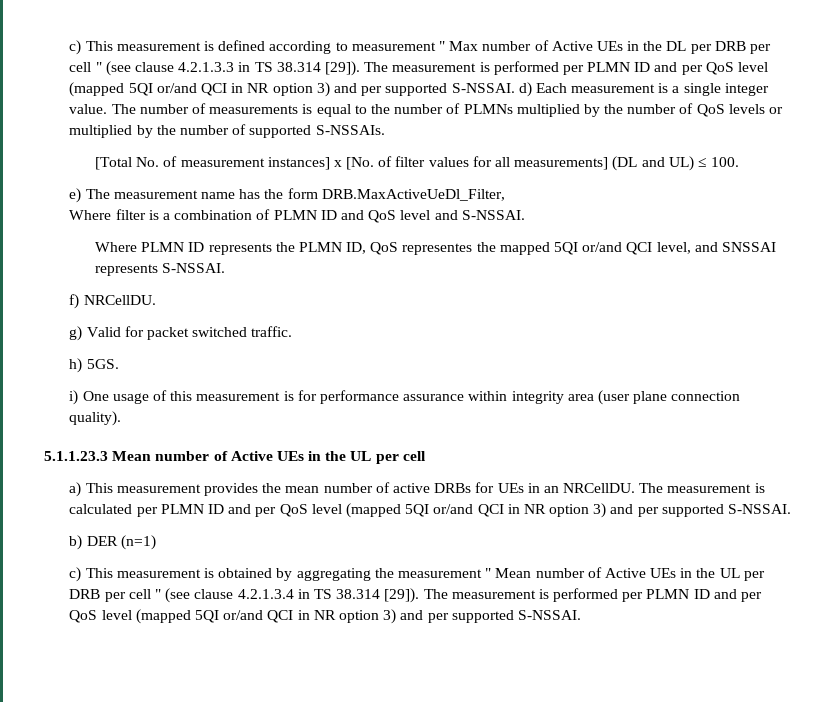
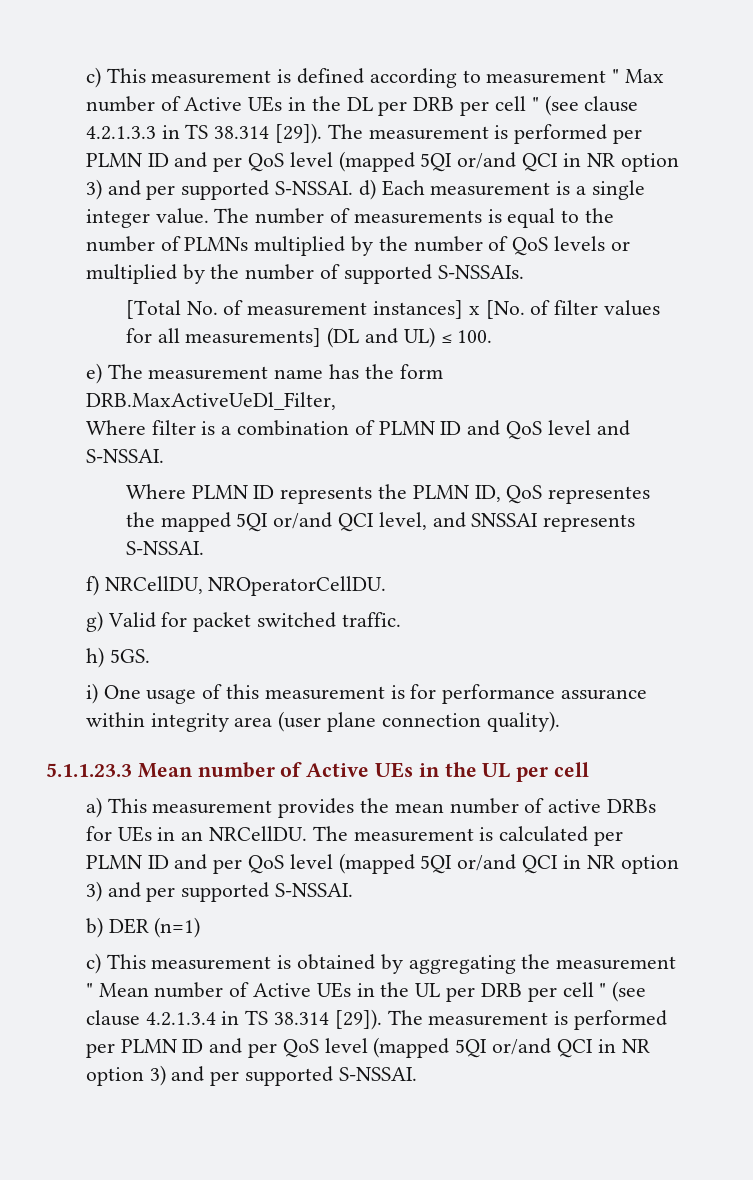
- f) NRCellDU.
+ f) NRCellDU, NROperatorCellDU.

